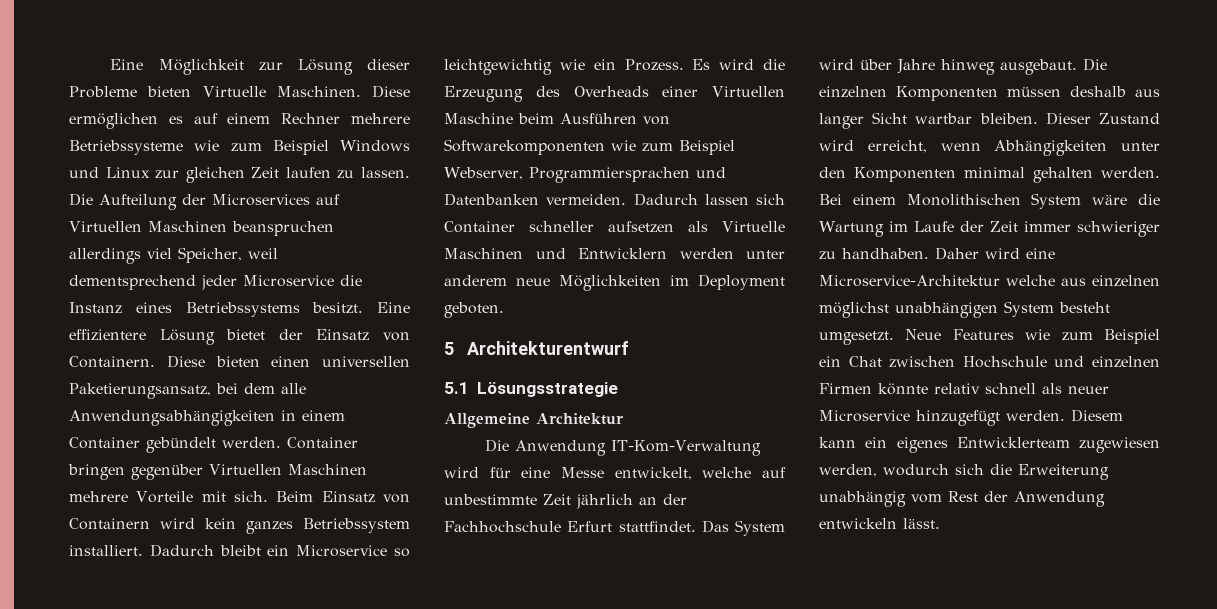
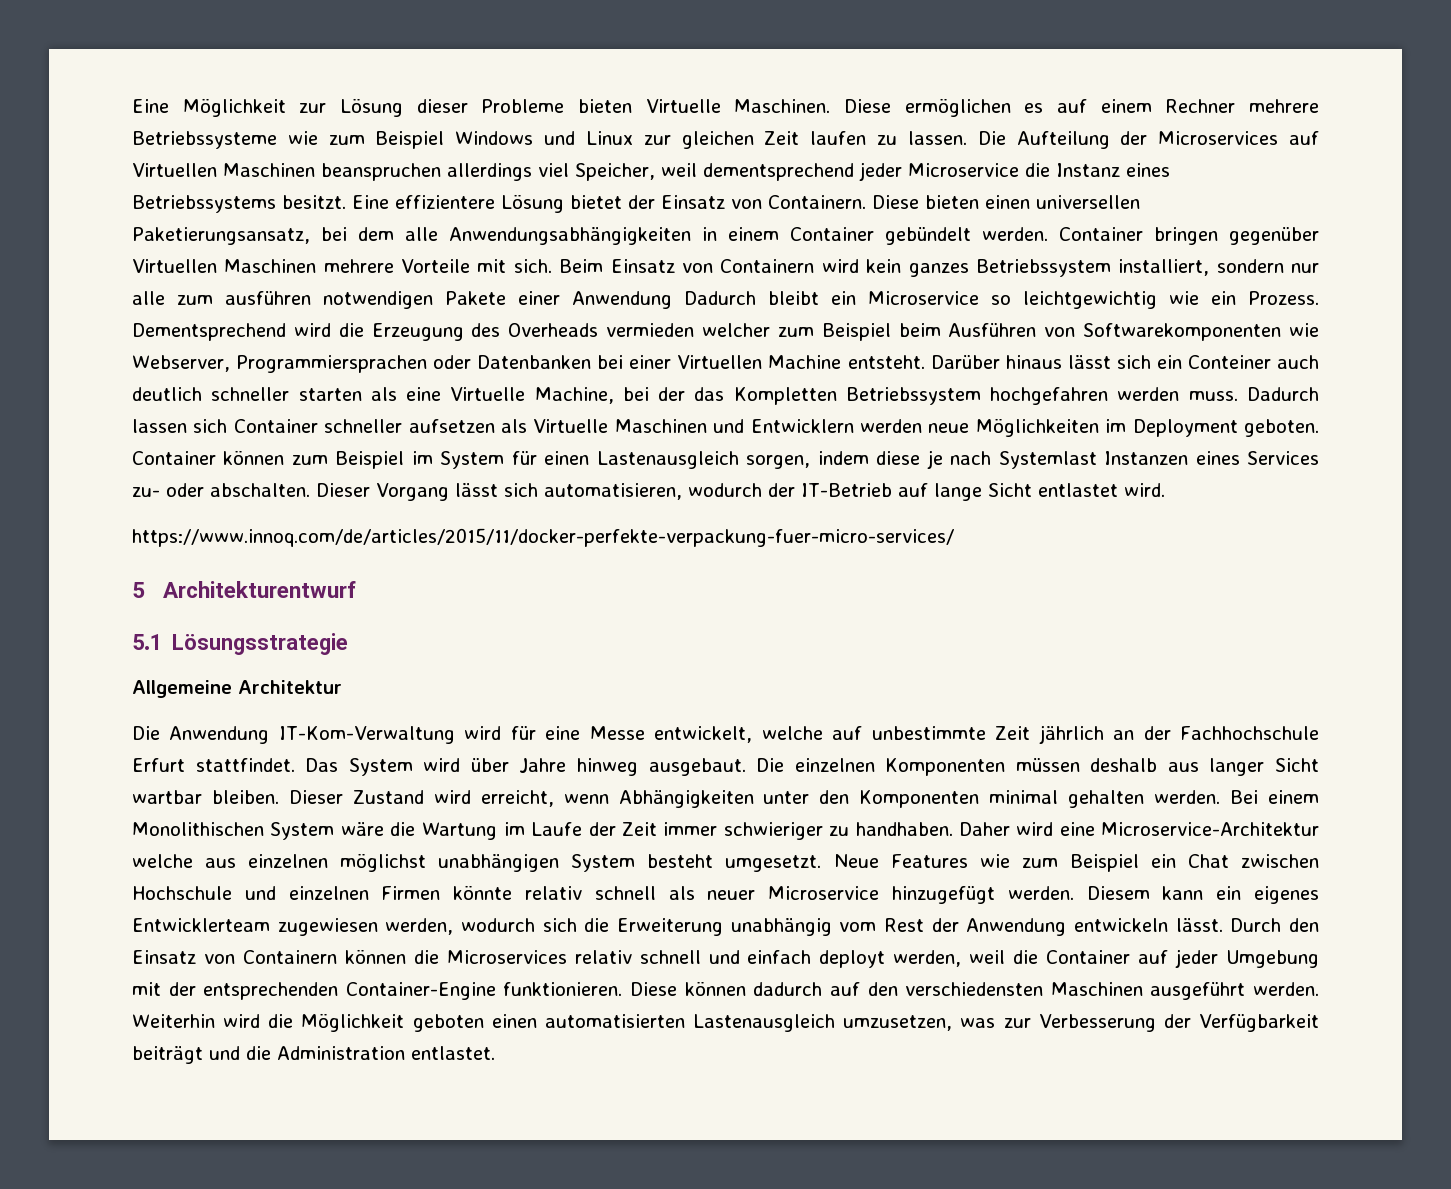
- Beim Einsatz von Containern wird kein ganzes Betriebssystem installiert. Dadurch bleibt ein Microservice so leichtgewichtig wie ein Prozess.
+ Beim Einsatz von Containern wird kein ganzes Betriebssystem installiert, sondern nur alle zum ausführen notwendigen Pakete einer Anwendung Dadurch bleibt ein Microservice so leichtgewichtig wie ein Prozess.
- Es wird die Erzeugung des Overheads einer Virtuellen Maschine beim Ausführen von Softwarekomponenten wie zum Beispiel Webserver, Programmiersprachen und Datenbanken vermeiden.
+ Dementsprechend wird die Erzeugung des Overheads vermieden welcher zum Beispiel beim Ausführen von Softwarekomponenten wie Webserver, Programmiersprachen oder Datenbanken bei einer Virtuellen Machine entsteht. Darüber hinaus lässt sich ein Conteiner auch deutlich schneller starten als eine Virtuelle Machine, bei der das Kompletten Betriebssystem hochgefahren werden muss.
- Dadurch lassen sich Container schneller aufsetzen als Virtuelle Maschinen und Entwicklern werden unter anderem neue Möglichkeiten im Deployment geboten.
+ Dadurch lassen sich Container schneller aufsetzen als Virtuelle Maschinen und Entwicklern werden neue Möglichkeiten im Deployment geboten. Container können zum Beispiel im System für einen Lastenausgleich sorgen, indem diese je nach Systemlast Instanzen eines Services zu- oder abschalten. Dieser Vorgang lässt sich automatisieren, wodurch der IT-Betrieb auf lange Sicht entlastet wird.
+ https://www.innoq.com/de/articles/2015/11/docker-perfekte-verpackung-fuer-micro-services/
+ Durch den Einsatz von Containern können die Microservices relativ schnell und einfach deployt werden, weil die Container auf jeder Umgebung mit der entsprechenden Container-Engine funktionieren. Diese können dadurch auf den verschiedensten Maschinen ausgeführt werden. Weiterhin wird die Möglichkeit geboten einen automatisierten Lastenausgleich umzusetzen, was zur Verbesserung der Verfügbarkeit beiträgt und die Administration entlastet.

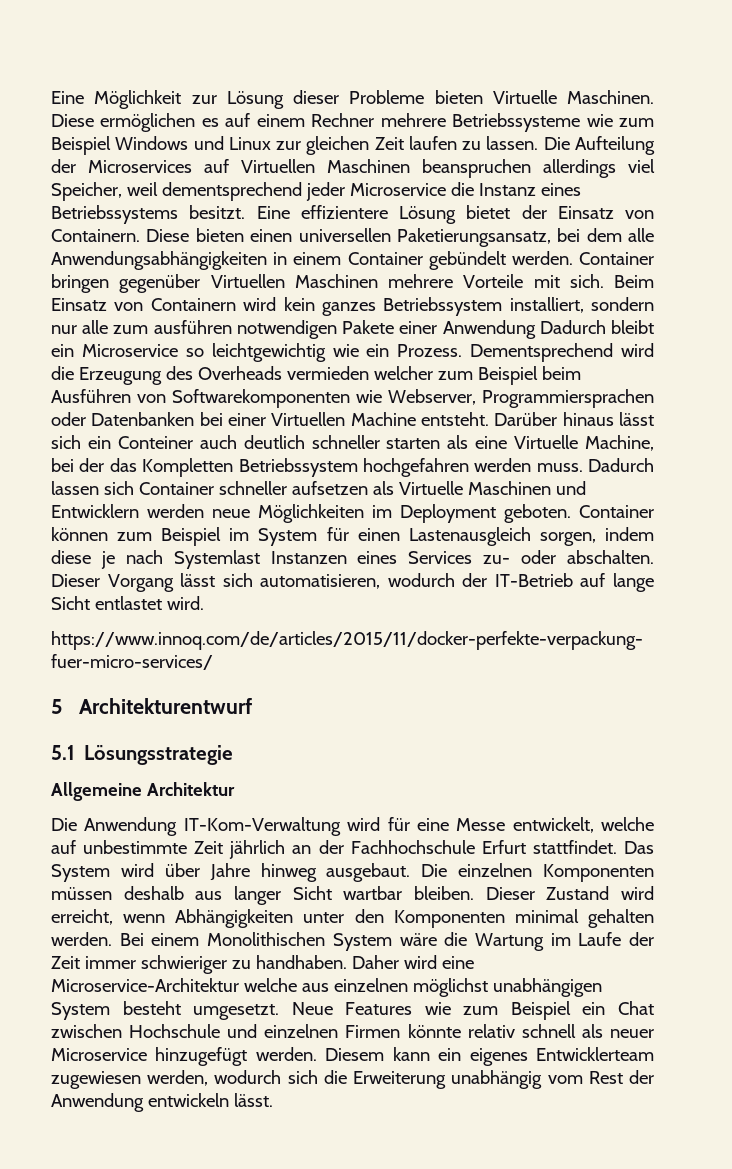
- Durch den Einsatz von Containern können die Microservices relativ schnell und einfach deployt werden, weil die Container auf jeder Umgebung mit der entsprechenden Container-Engine funktionieren. Diese können dadurch auf den verschiedensten Maschinen ausgeführt werden. Weiterhin wird die Möglichkeit geboten einen automatisierten Lastenausgleich umzusetzen, was zur Verbesserung der Verfügbarkeit beiträgt und die Administration entlastet.

